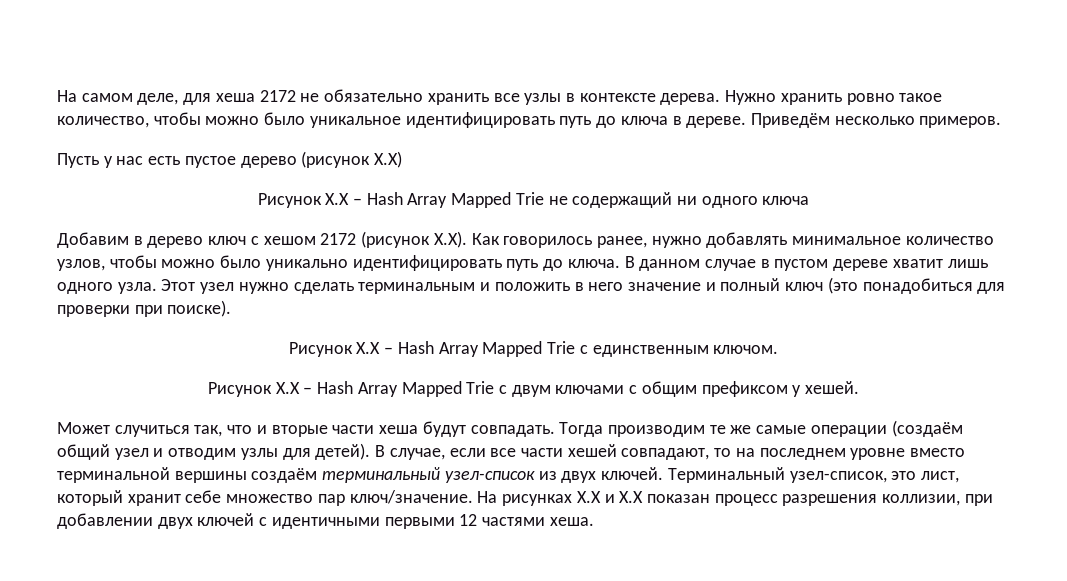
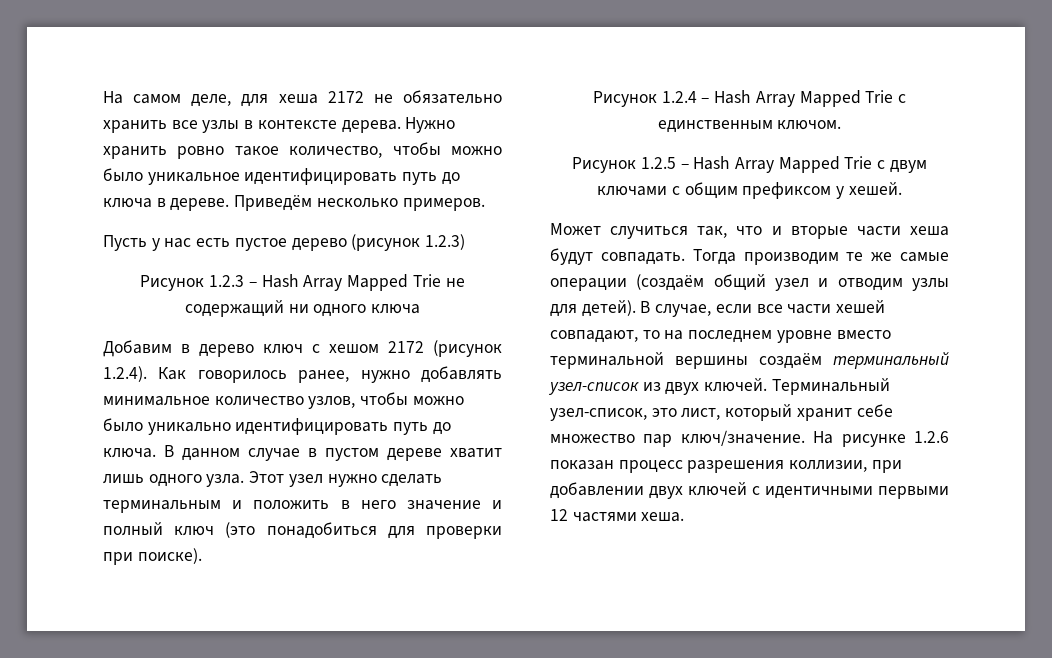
- Пусть у нас есть пустое дерево (рисунок X.X)
- Рисунок X.X – Hash Array Mapped Trie не содержащий ни одного ключа
+ Пусть у нас есть пустое дерево (рисунок 1.2.3)
+ Рисунок 1.2.3 – Hash Array Mapped Trie не содержащий ни одного ключа
- Добавим в дерево ключ с хешом 2172 (рисунок X.X). Как говорилось ранее, нужно добавлять минимальное количество узлов, чтобы можно было уникально идентифицировать путь до ключа.
+ Добавим в дерево ключ с хешом 2172 (рисунок 1.2.4). Как говорилось ранее, нужно добавлять минимальное количество узлов, чтобы можно было уникально идентифицировать путь до ключа.
- Рисунок X.X – Hash Array Mapped Trie c единственным ключом.
+ Рисунок 1.2.4 – Hash Array Mapped Trie c единственным ключом.
- Рисунок X.X – Hash Array Mapped Trie c двум ключами с общим префиксом у хешей.
+ Рисунок 1.2.5 – Hash Array Mapped Trie c двум ключами с общим префиксом у хешей.
- На рисунках X.X и X.X показан процесс разрешения коллизии, при добавлении двух ключей с идентичными первыми 12 частями хеша.
+ На рисунке 1.2.6 показан процесс разрешения коллизии, при добавлении двух ключей с идентичными первыми 12 частями хеша.

